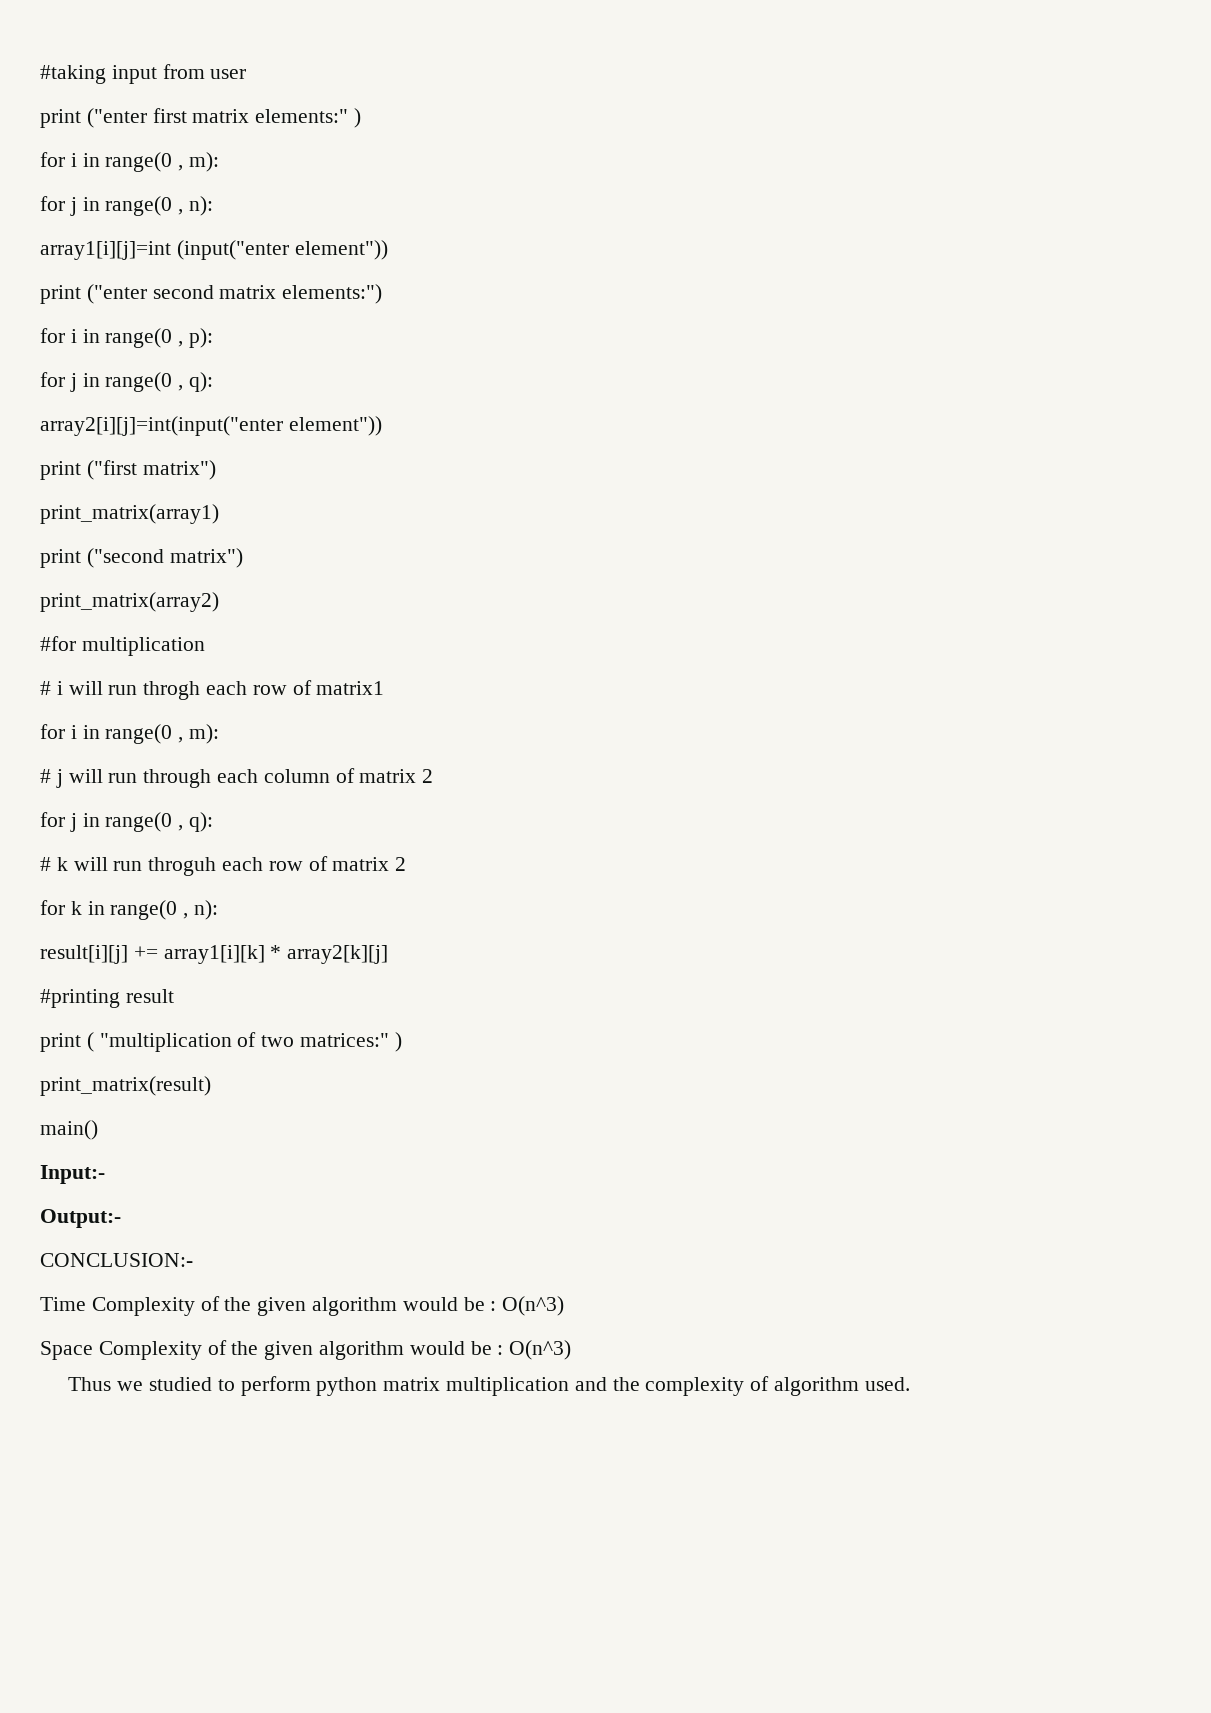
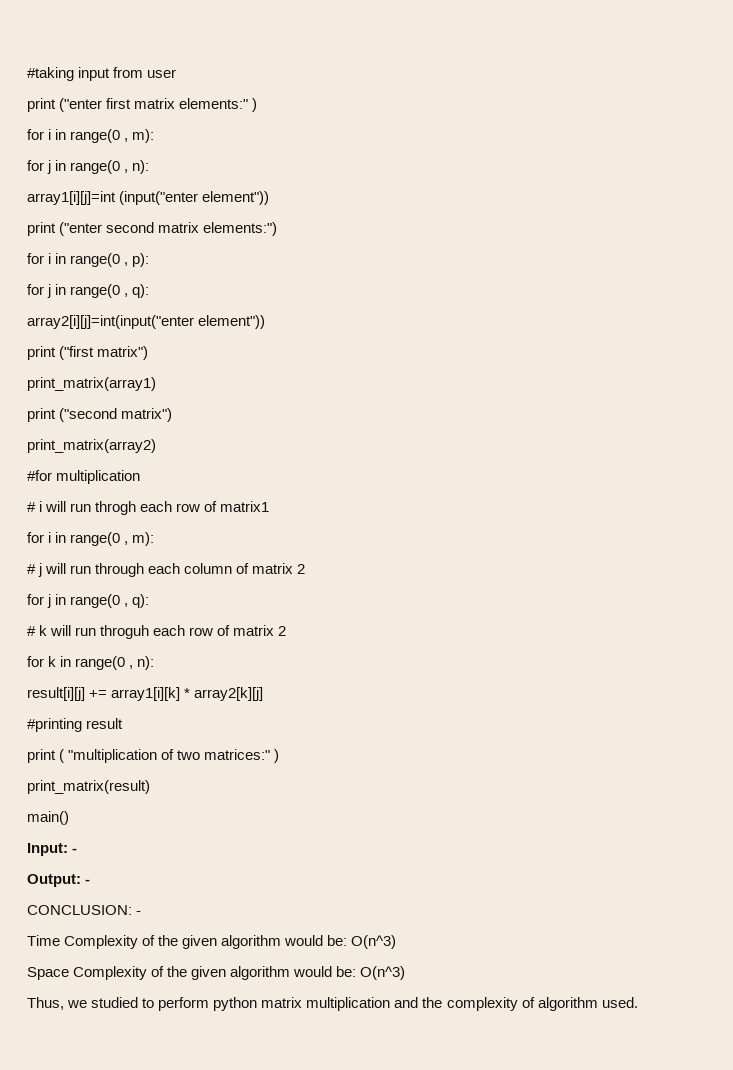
- Input:-
- Output:-
- CONCLUSION:-
+ Input: -
+ Output: -
+ CONCLUSION: -
- Time Complexity of the given algorithm would be : O(n^3)
+ Time Complexity of the given algorithm would be: O(n^3)
- Space Complexity of the given algorithm would be : O(n^3)
- Thus we studied to perform python matrix multiplication and the complexity of algorithm used.
+ Space Complexity of the given algorithm would be: O(n^3)
+ Thus, we studied to perform python matrix multiplication and the complexity of algorithm used.

